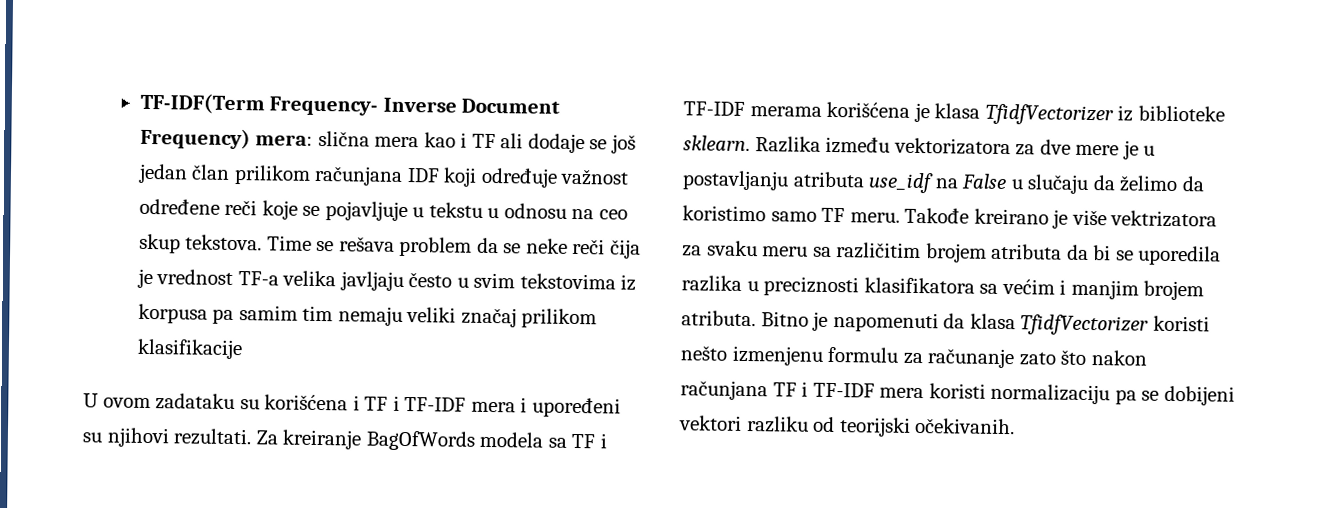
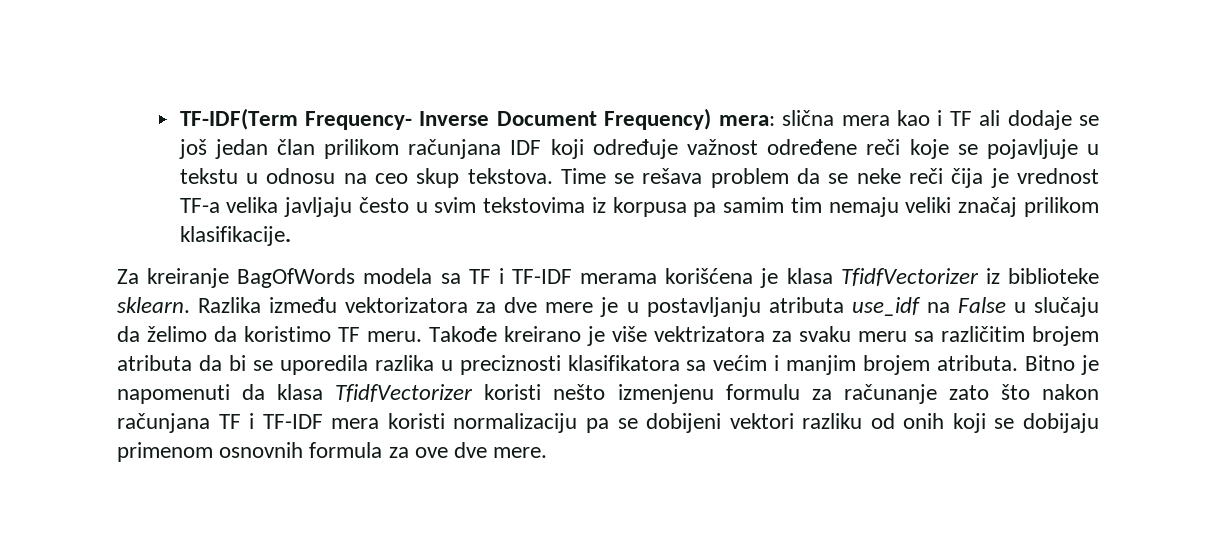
- Time se rešava problem da se neke reči čija je vrednost TF-a velika javljaju često u svim tekstovima iz korpusa pa samim tim nemaju veliki značaj prilikom klasifikacije
- U ovom zadataku su korišćena i TF i TF-IDF mera i upoređeni su njihovi rezultati. Za kreiranje BagOfWords modela sa TF i TF-IDF merama korišćena je klasa TfidfVectorizer iz biblioteke sklearn.
+ Time se rešava problem da se neke reči čija je vrednost TF-a velika javljaju često u svim tekstovima iz korpusa pa samim tim nemaju veliki značaj prilikom klasifikacije.
+ Za kreiranje BagOfWords modela sa TF i TF-IDF merama korišćena je klasa TfidfVectorizer iz biblioteke sklearn.
- Razlika između vektorizatora za dve mere je u postavljanju atributa use_idf na False u slučaju da želimo da koristimo samo TF meru.
+ Razlika između vektorizatora za dve mere je u postavljanju atributa use_idf na False u slučaju da želimo da koristimo TF meru.
- Bitno je napomenuti da klasa TfidfVectorizer koristi nešto izmenjenu formulu za računanje zato što nakon računjana TF i TF-IDF mera koristi normalizaciju pa se dobijeni vektori razliku od teorijski očekivanih.
+ Bitno je napomenuti da klasa TfidfVectorizer koristi nešto izmenjenu formulu za računanje zato što nakon računjana TF i TF-IDF mera koristi normalizaciju pa se dobijeni vektori razliku od onih koji se dobijaju primenom osnovnih formula za ove dve mere.

